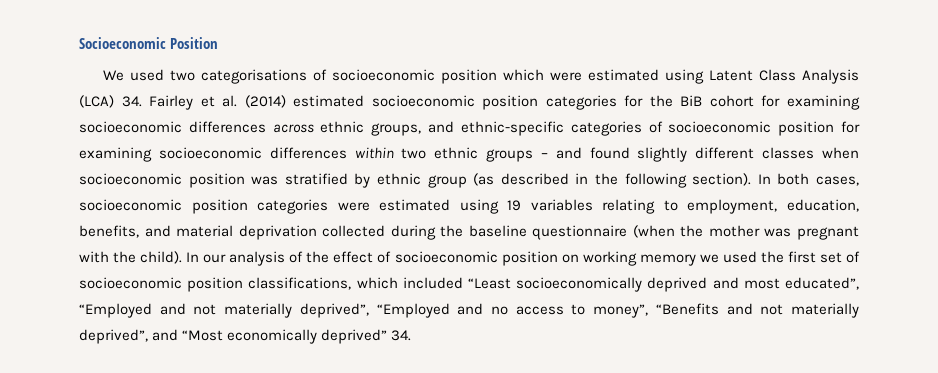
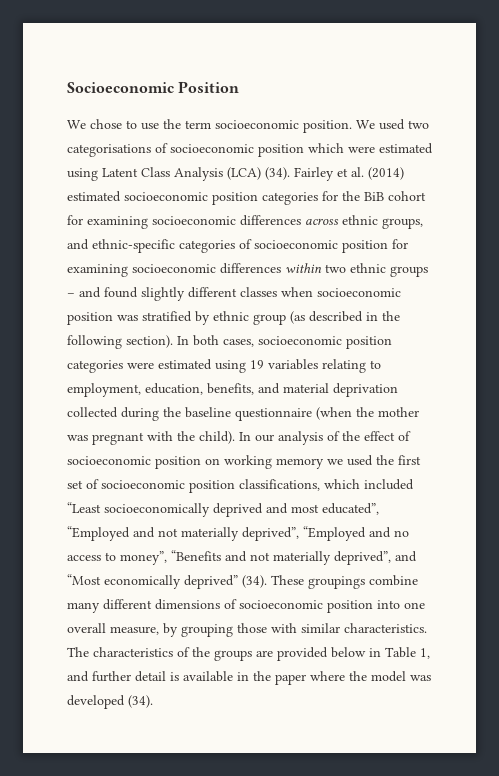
- We used two categorisations of socioeconomic position which were estimated using Latent Class Analysis (LCA) 34. Fairley et al. (2014) estimated socioeconomic position categories for the BiB cohort for examining socioeconomic differences across ethnic groups, and ethnic-specific categories of socioeconomic position for examining socioeconomic differences within two ethnic groups – and found slightly different classes when socioeconomic position was stratified by ethnic group (as described in the following section).
+ We chose to use the term socioeconomic position. We used two categorisations of socioeconomic position which were estimated using Latent Class Analysis (LCA) (34). Fairley et al. (2014) estimated socioeconomic position categories for the BiB cohort for examining socioeconomic differences across ethnic groups, and ethnic-specific categories of socioeconomic position for examining socioeconomic differences within two ethnic groups – and found slightly different classes when socioeconomic position was stratified by ethnic group (as described in the following section).
- In our analysis of the effect of socioeconomic position on working memory we used the first set of socioeconomic position classifications, which included “Least socioeconomically deprived and most educated”, “Employed and not materially deprived”, “Employed and no access to money”, “Benefits and not materially deprived”, and “Most economically deprived” 34.
+ In our analysis of the effect of socioeconomic position on working memory we used the first set of socioeconomic position classifications, which included “Least socioeconomically deprived and most educated”, “Employed and not materially deprived”, “Employed and no access to money”, “Benefits and not materially deprived”, and “Most economically deprived” (34). These groupings combine many different dimensions of socioeconomic position into one overall measure, by grouping those with similar characteristics. The characteristics of the groups are provided below in Table 1, and further detail is available in the paper where the model was developed (34).

